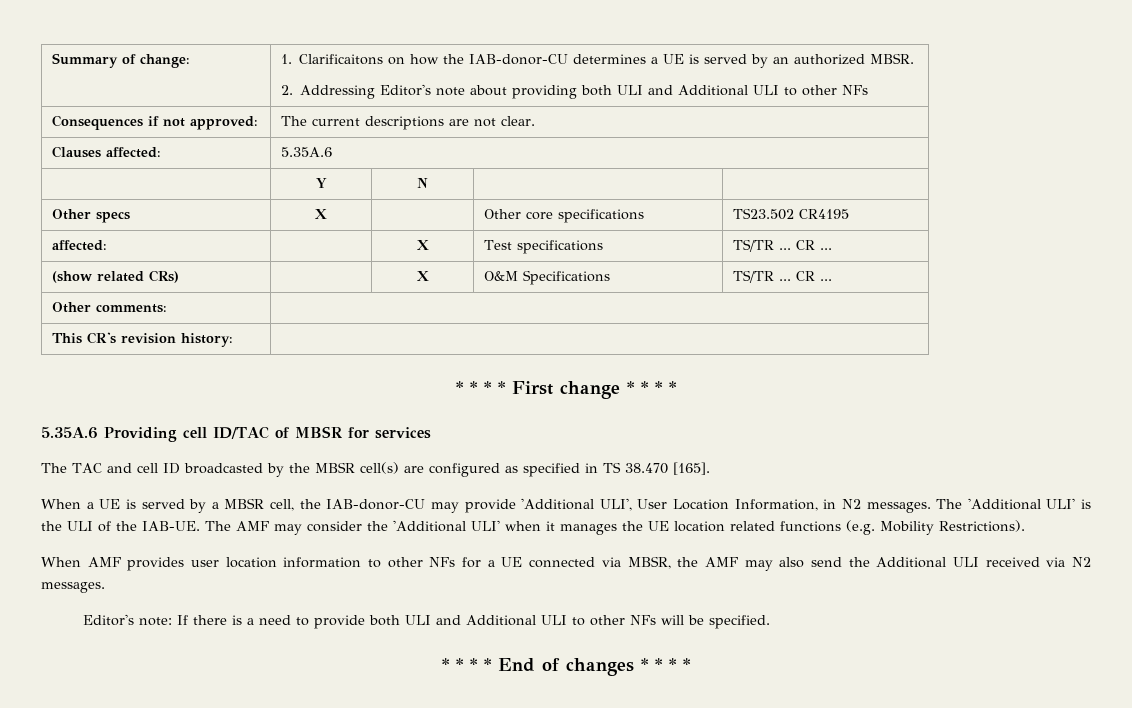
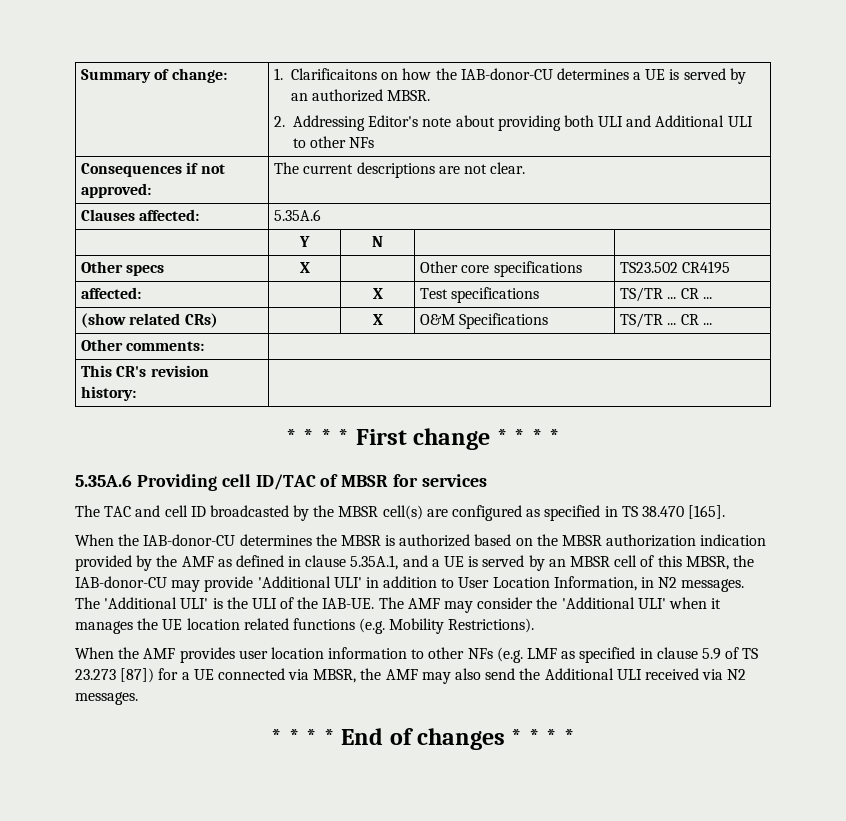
- When a UE is served by a MBSR cell, the IAB-donor-CU may provide 'Additional ULI', User Location Information, in N2 messages.
+ When the IAB-donor-CU determines the MBSR is authorized based on the MBSR authorization indication provided by the AMF as defined in clause 5.35A.1, and a UE is served by an MBSR cell of this MBSR, the IAB-donor-CU may provide 'Additional ULI' in addition to User Location Information, in N2 messages.
- When AMF provides user location information to other NFs for a UE connected via MBSR, the AMF may also send the Additional ULI received via N2 messages.
+ When the AMF provides user location information to other NFs (e.g. LMF as specified in clause 5.9 of TS 23.273 [87]) for a UE connected via MBSR, the AMF may also send the Additional ULI received via N2 messages.
- Editor's note: If there is a need to provide both ULI and Additional ULI to other NFs will be specified.

